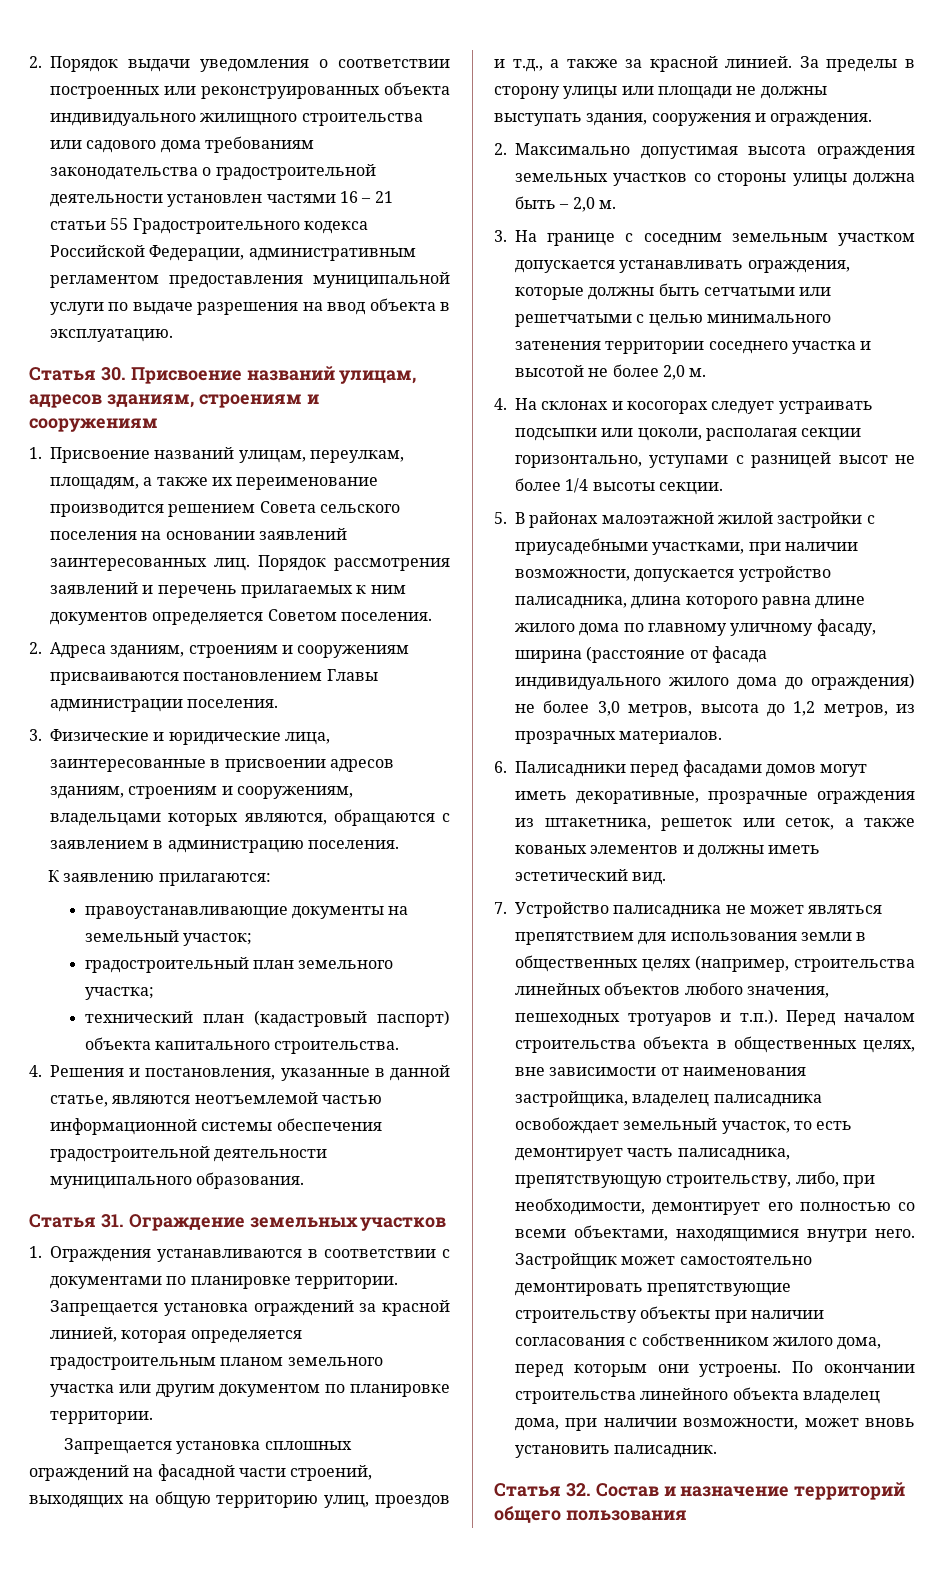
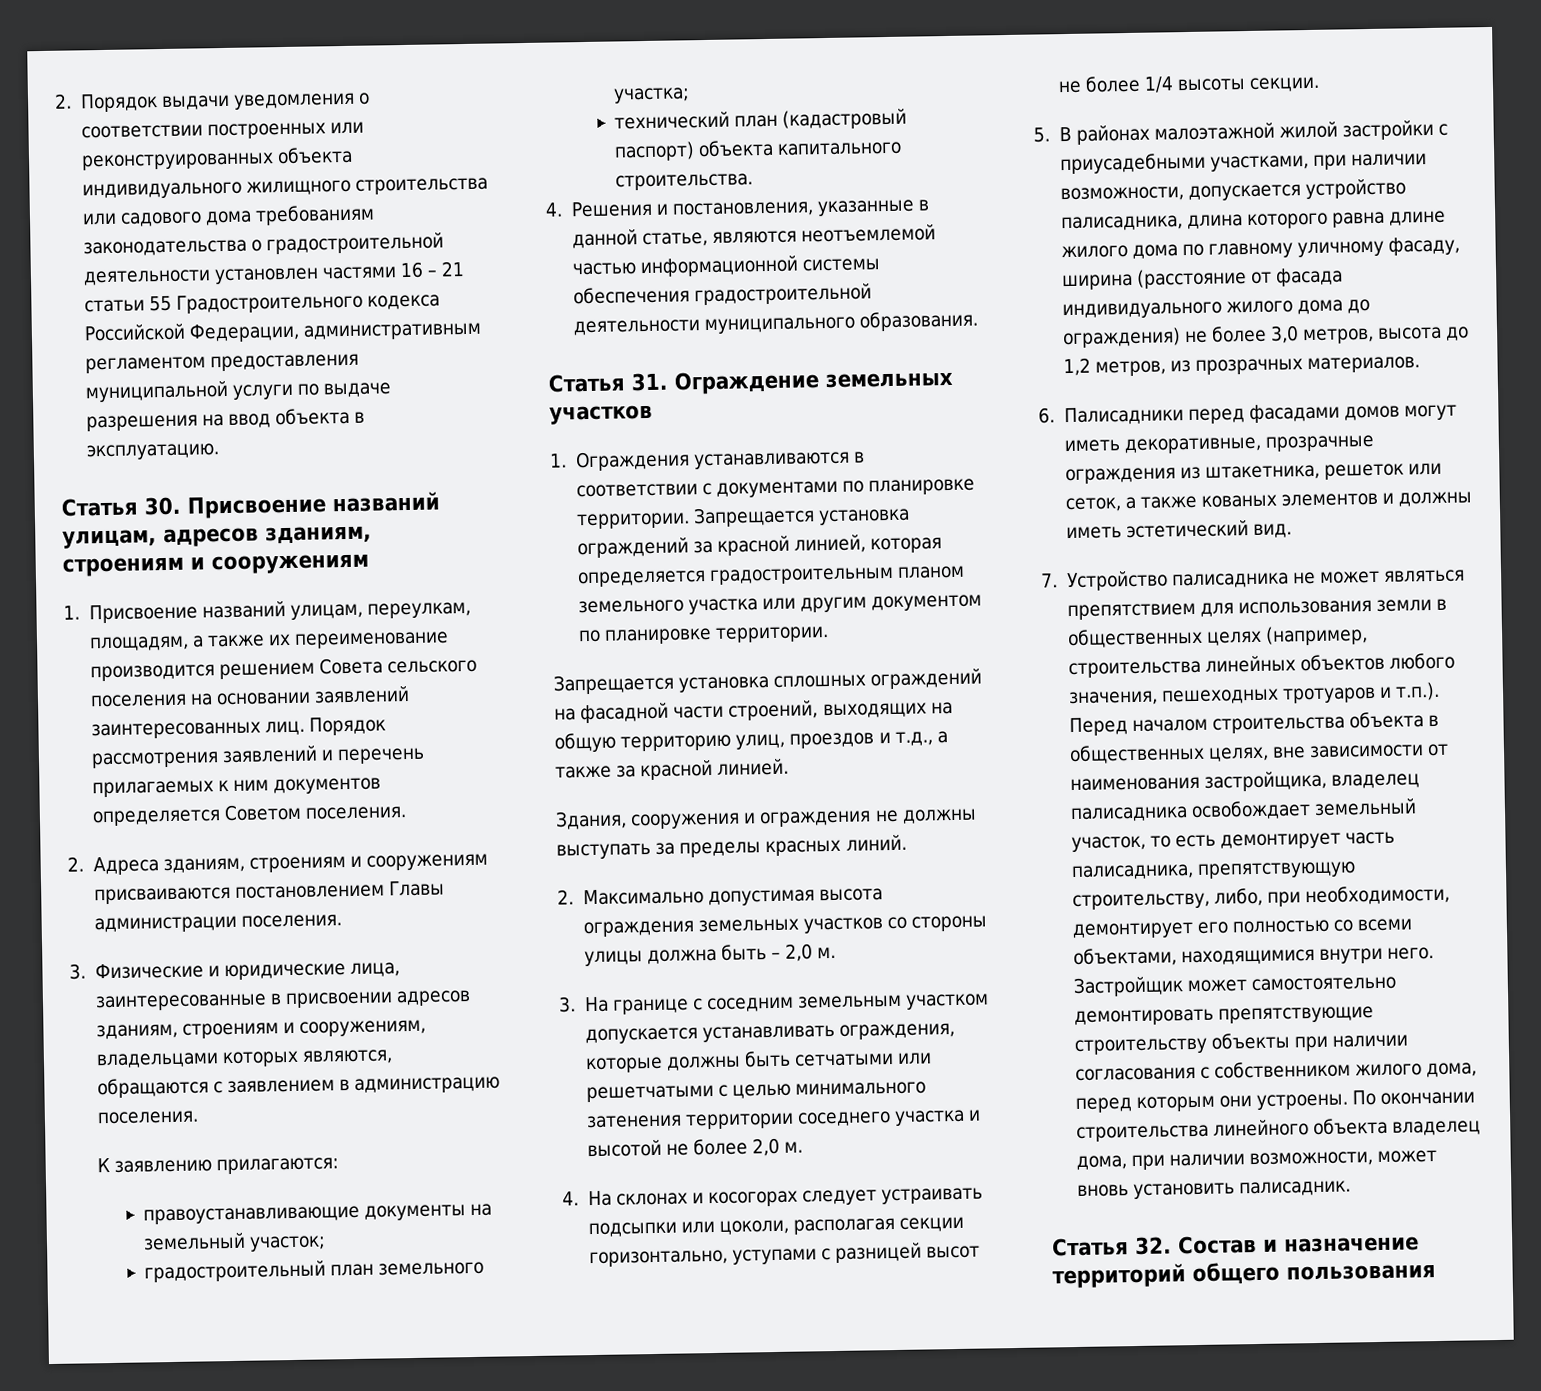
- Запрещается установка сплошных ограждений на фасадной части строений, выходящих на общую территорию улиц, проездов и т.д., а также за красной линией. За пределы в сторону улицы или площади не должны выступать здания, сооружения и ограждения.
+ Запрещается установка сплошных ограждений на фасадной части строений, выходящих на общую территорию улиц, проездов и т.д., а также за красной линией.
+ Здания, сооружения и ограждения не должны выступать за пределы красных линий.

